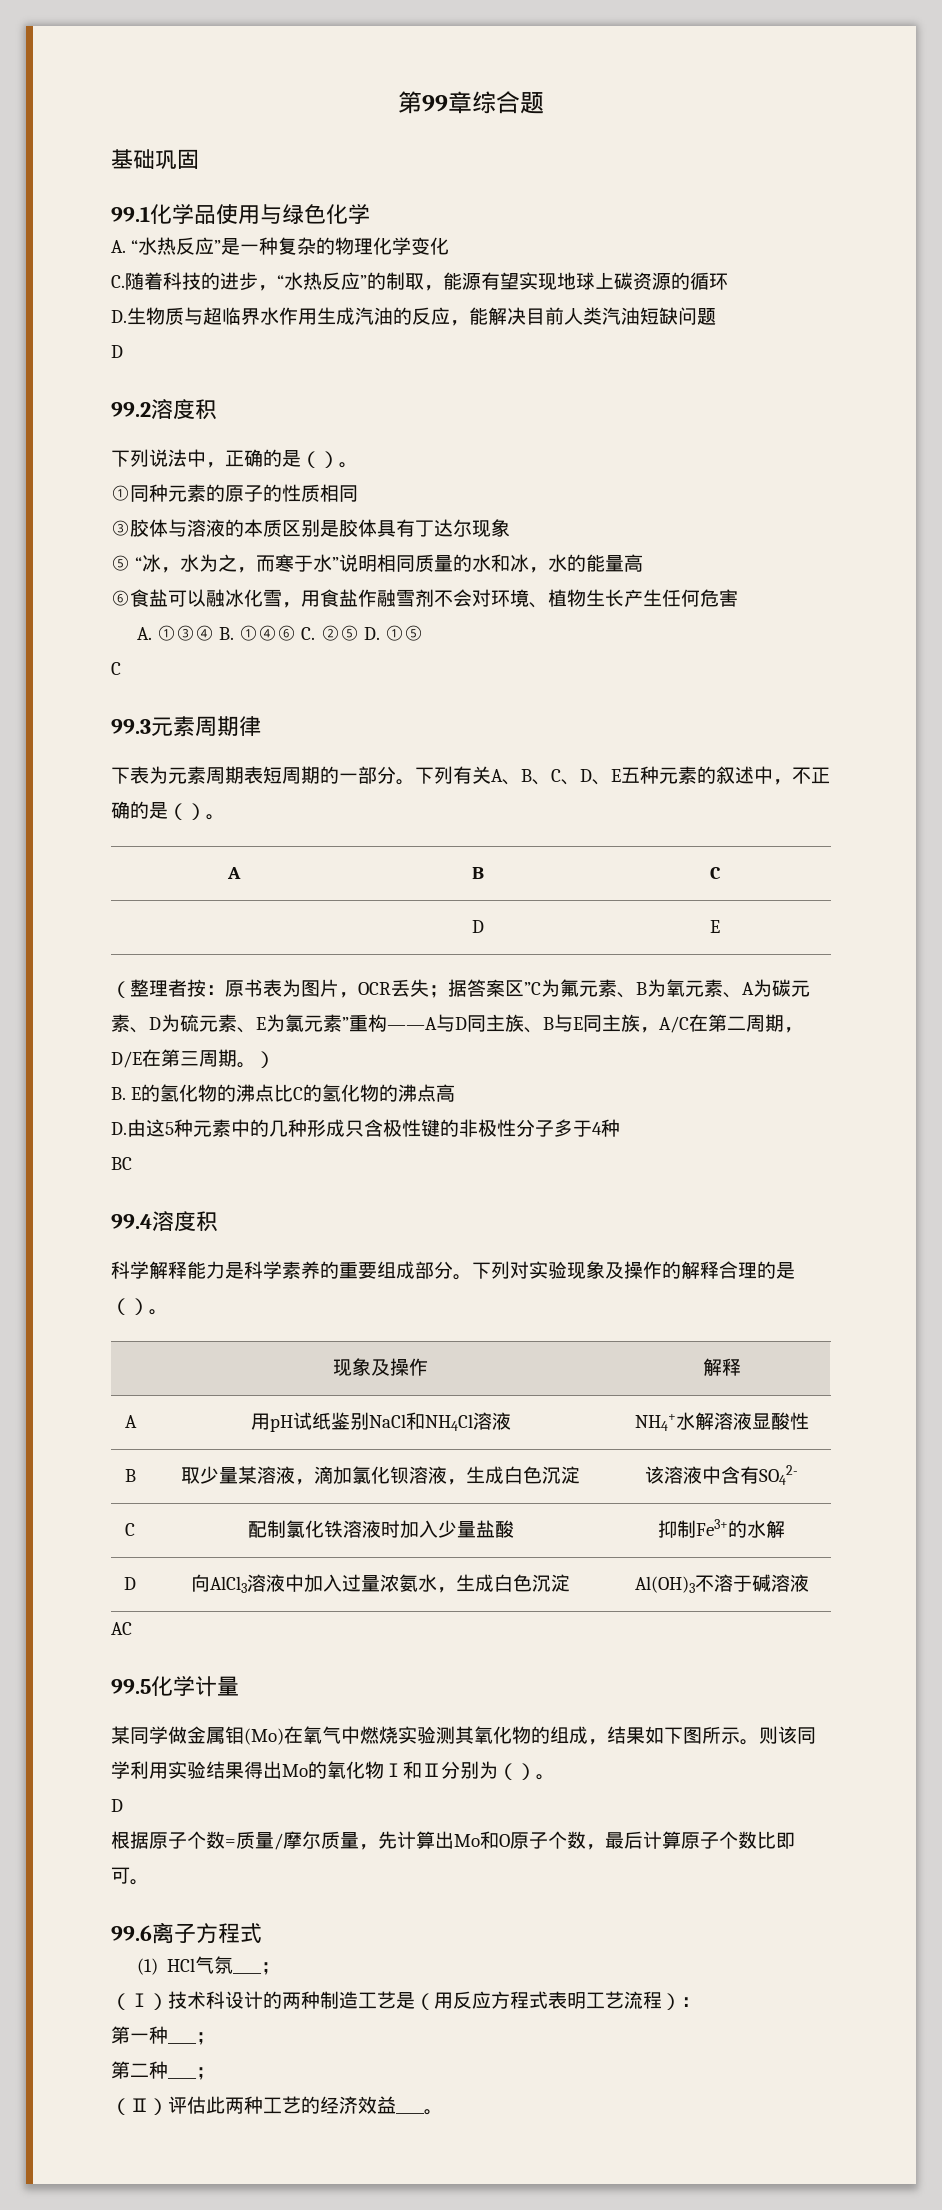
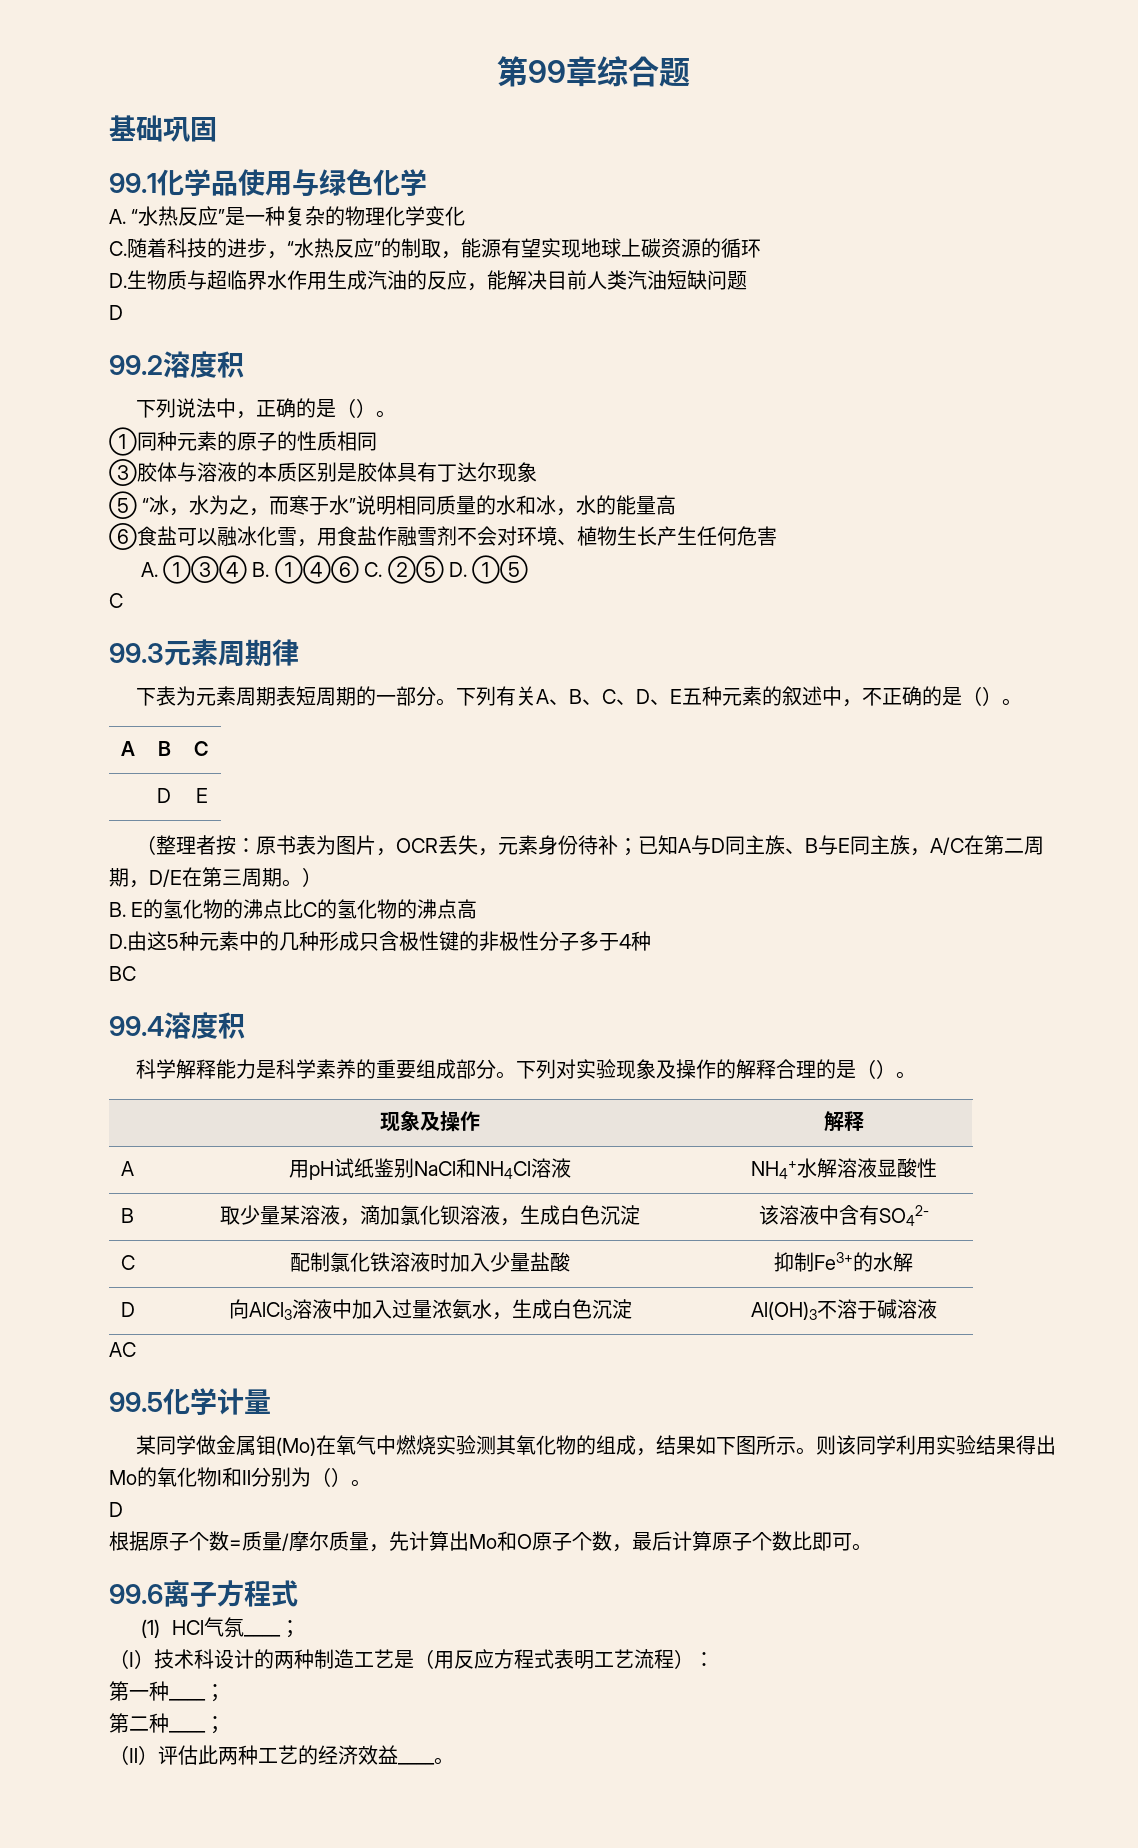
- （整理者按：原书表为图片，OCR丢失；据答案区”C为氟元素、B为氧元素、A为碳元素、D为硫元素、E为氯元素”重构——A与D同主族、B与E同主族，A/C在第二周期，D/E在第三周期。）
+ （整理者按：原书表为图片，OCR丢失，元素身份待补；已知A与D同主族、B与E同主族，A/C在第二周期，D/E在第三周期。）

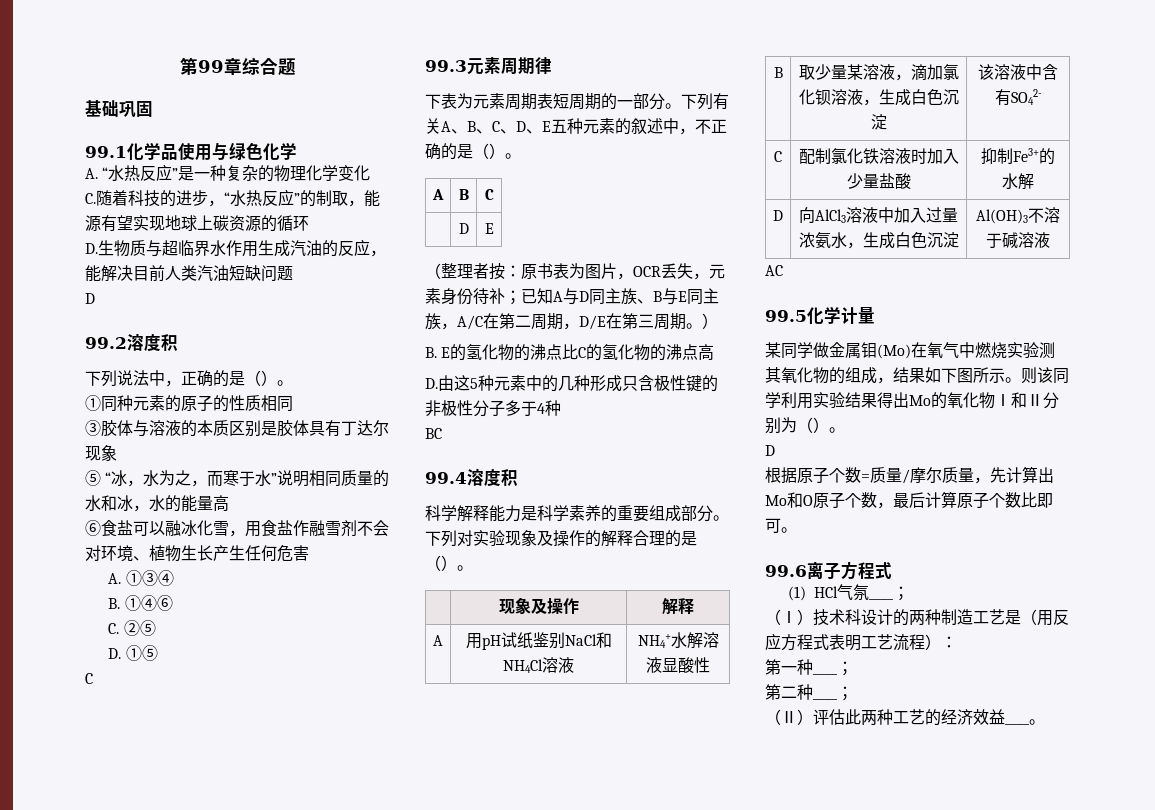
- A. ①③④ B. ①④⑥ C. ②⑤ D. ①⑤
+ A. ①③④
+ B. ①④⑥
+ C. ②⑤
+ D. ①⑤

